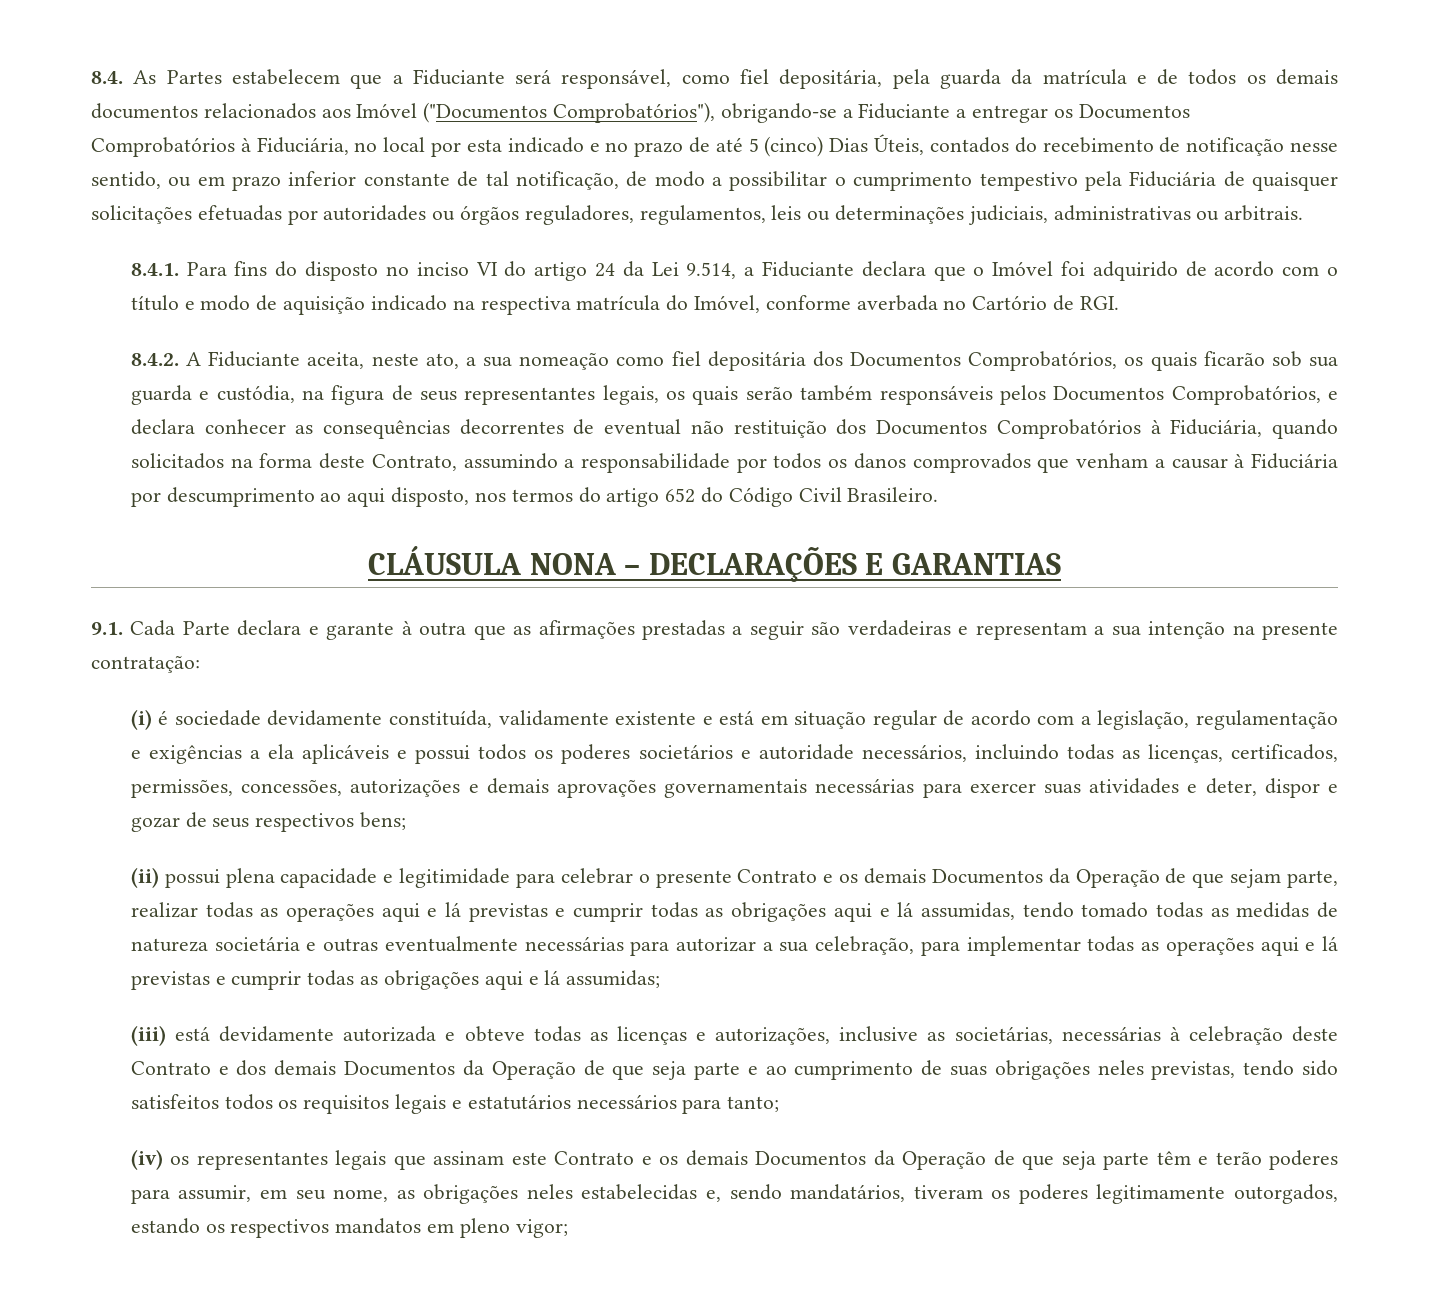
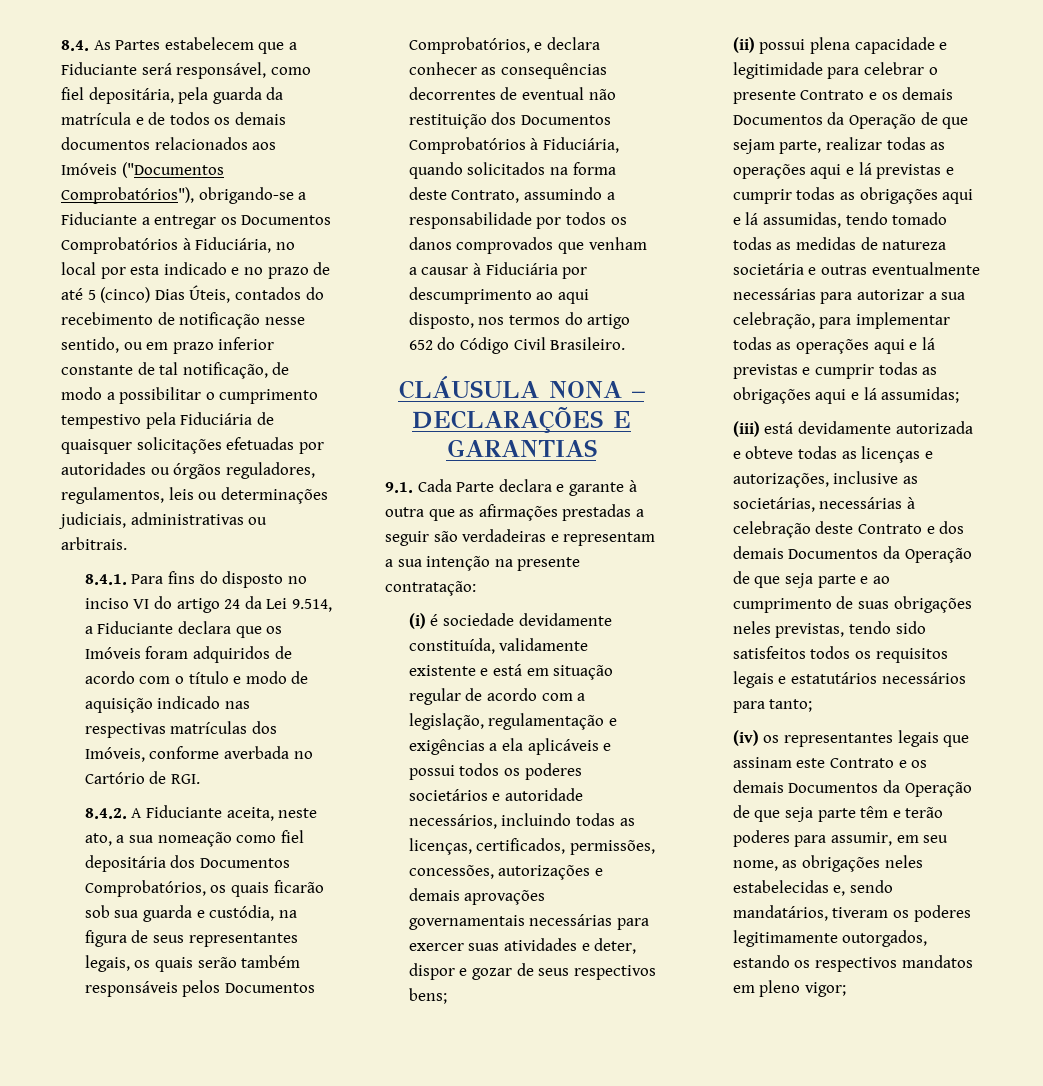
- 8.4. As Partes estabelecem que a Fiduciante será responsável, como fiel depositária, pela guarda da matrícula e de todos os demais documentos relacionados aos Imóvel ("Documentos Comprobatórios"), obrigando-se a Fiduciante a entregar os Documentos Comprobatórios à Fiduciária, no local por esta indicado e no prazo de até 5 (cinco) Dias Úteis, contados do recebimento de notificação nesse sentido, ou em prazo inferior constante de tal notificação, de modo a possibilitar o cumprimento tempestivo pela Fiduciária de quaisquer solicitações efetuadas por autoridades ou órgãos reguladores, regulamentos, leis ou determinações judiciais, administrativas ou arbitrais.
+ 8.4. As Partes estabelecem que a Fiduciante será responsável, como fiel depositária, pela guarda da matrícula e de todos os demais documentos relacionados aos Imóveis ("Documentos Comprobatórios"), obrigando-se a Fiduciante a entregar os Documentos Comprobatórios à Fiduciária, no local por esta indicado e no prazo de até 5 (cinco) Dias Úteis, contados do recebimento de notificação nesse sentido, ou em prazo inferior constante de tal notificação, de modo a possibilitar o cumprimento tempestivo pela Fiduciária de quaisquer solicitações efetuadas por autoridades ou órgãos reguladores, regulamentos, leis ou determinações judiciais, administrativas ou arbitrais.
- 8.4.1. Para fins do disposto no inciso VI do artigo 24 da Lei 9.514, a Fiduciante declara que o Imóvel foi adquirido de acordo com o título e modo de aquisição indicado na respectiva matrícula do Imóvel, conforme averbada no Cartório de RGI.
+ 8.4.1. Para fins do disposto no inciso VI do artigo 24 da Lei 9.514, a Fiduciante declara que os Imóveis foram adquiridos de acordo com o título e modo de aquisição indicado nas respectivas matrículas dos Imóveis, conforme averbada no Cartório de RGI.

